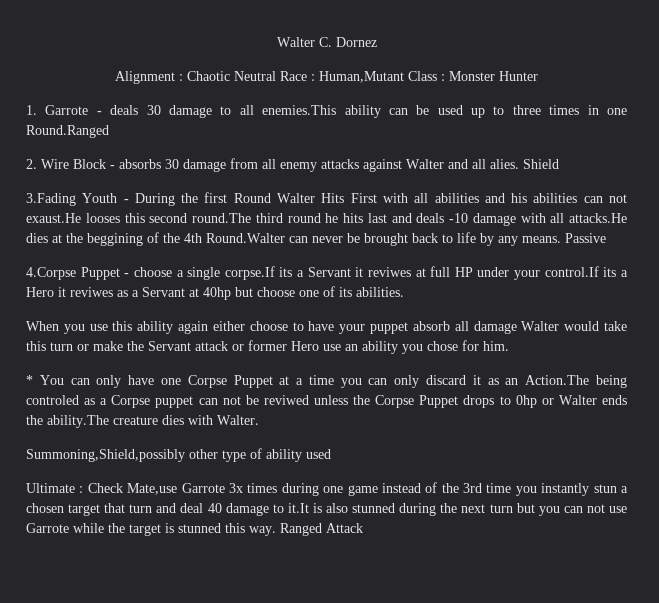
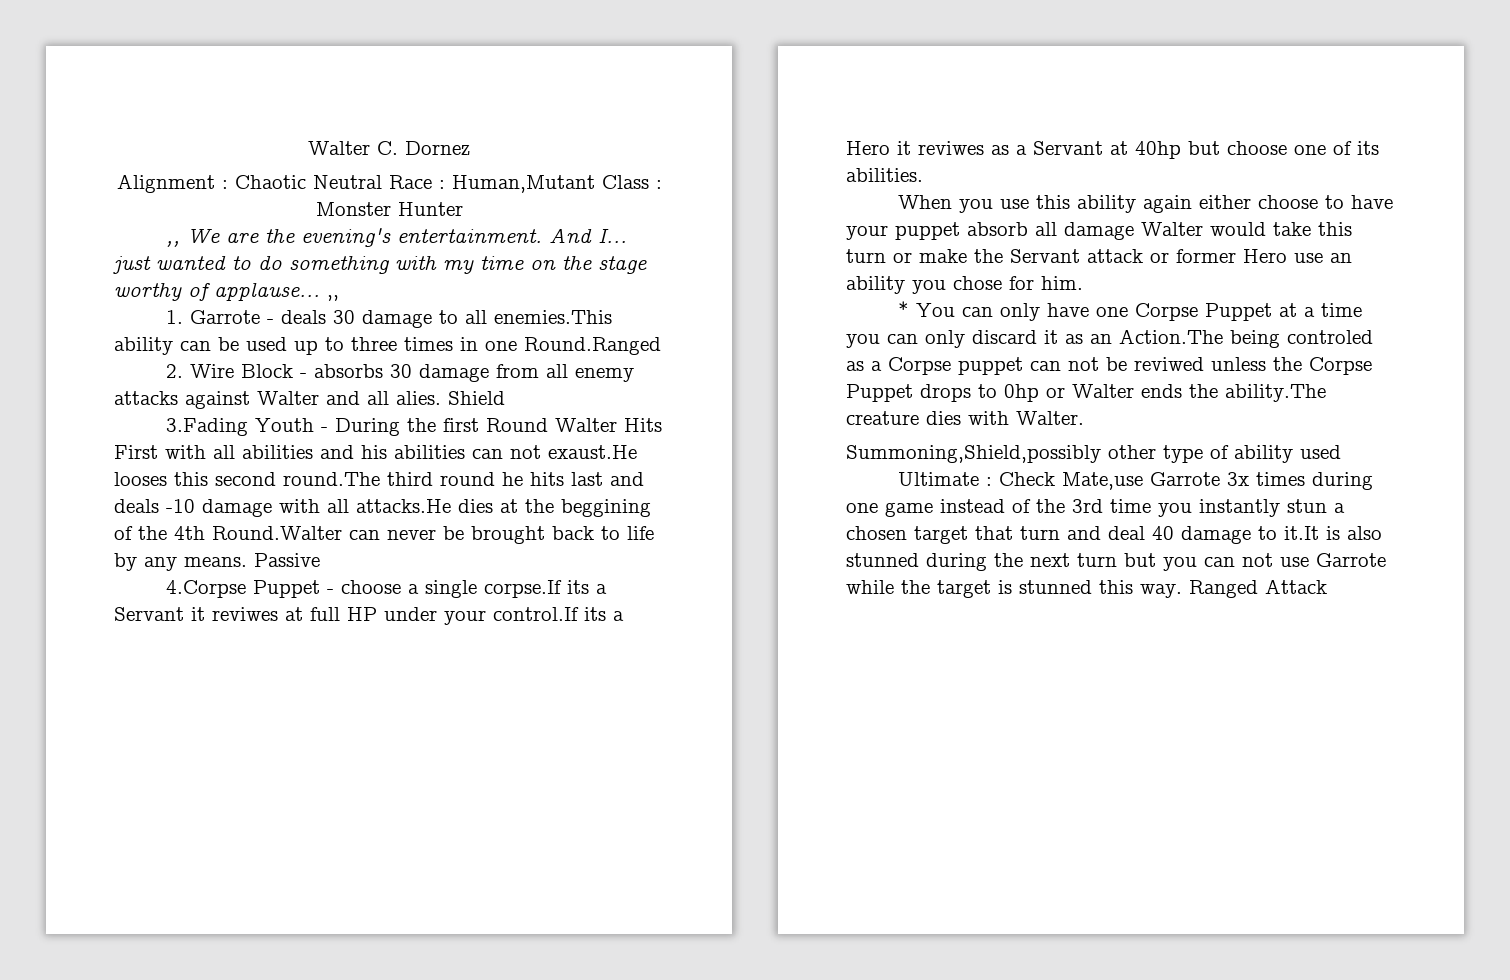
+ ,, We are the evening's entertainment. And I... just wanted to do something with my time on the stage worthy of applause... ,,

